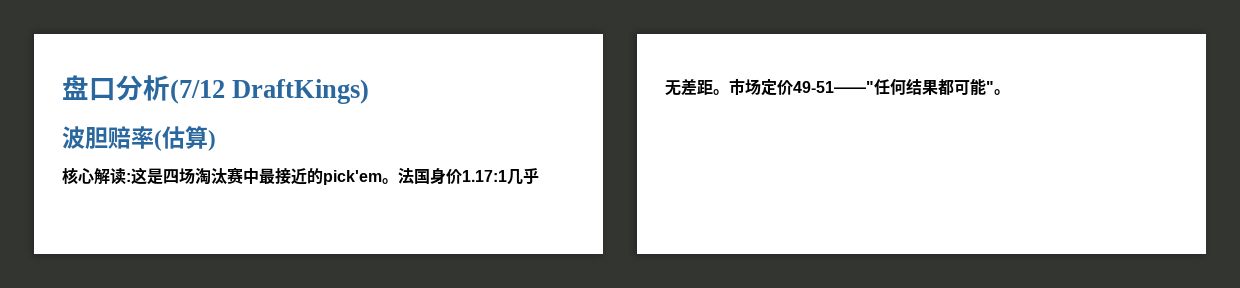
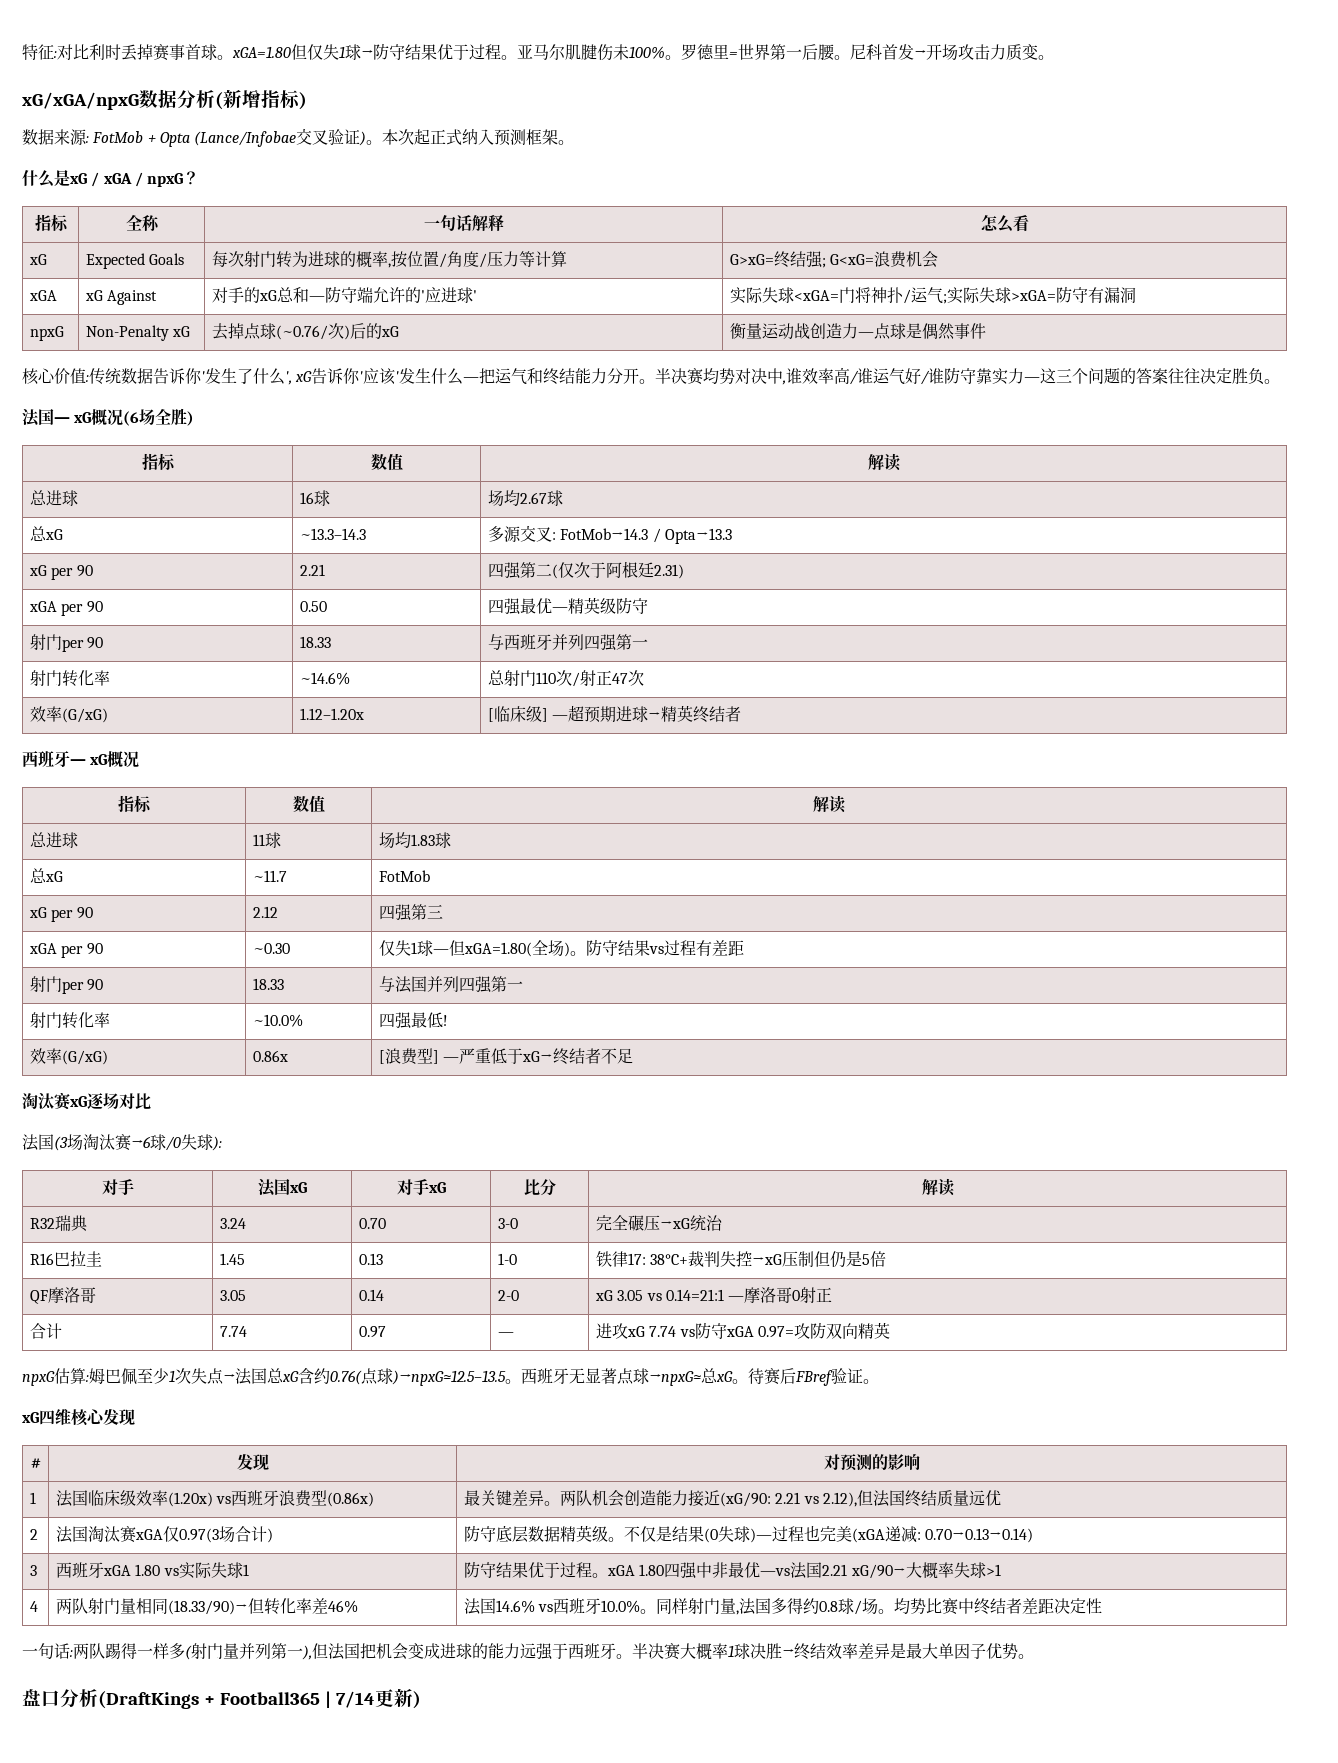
- 盘口分析(7/12 DraftKings)
- 波胆赔率(估算)
- 核心解读:这是四场淘汰赛中最接近的pick'em。法国身价1.17:1几乎无差距。市场定价49-51——"任何结果都可能"。
+ 特征:对比利时丢掉赛事首球。xGA=1.80但仅失1球→防守结果优于过程。亚马尔肌腱伤未100%。罗德里=世界第一后腰。尼科首发→开场攻击力质变。
+ xG/xGA/npxG数据分析(新增指标)
+ 数据来源: FotMob + Opta (Lance/Infobae交叉验证)。本次起正式纳入预测框架。
+ 什么是xG / xGA / npxG？
+ 指标 | 全称 | 一句话解释 | 怎么看
+ xG | Expected Goals | 每次射门转为进球的概率,按位置/角度/压力等计算 | G>xG=终结强; G<xG=浪费机会
+ xGA | xG Against | 对手的xG总和—防守端允许的'应进球' | 实际失球<xGA=门将神扑/运气;实际失球>xGA=防守有漏洞
+ npxG | Non-Penalty xG | 去掉点球(~0.76/次)后的xG | 衡量运动战创造力—点球是偶然事件
+ 核心价值:传统数据告诉你'发生了什么', xG告诉你'应该'发生什么—把运气和终结能力分开。半决赛均势对决中,谁效率高/谁运气好/谁防守靠实力—这三个问题的答案往往决定胜负。
+ 法国— xG概况(6场全胜)
+ 指标 | 数值 | 解读
+ 总进球 | 16球 | 场均2.67球
+ 总xG | ~13.3–14.3 | 多源交叉: FotMob→14.3 / Opta→13.3
+ xG per 90 | 2.21 | 四强第二(仅次于阿根廷2.31)
+ xGA per 90 | 0.50 | 四强最优—精英级防守
+ 射门per 90 | 18.33 | 与西班牙并列四强第一
+ 射门转化率 | ~14.6% | 总射门110次/射正47次
+ 效率(G/xG) | 1.12–1.20x | [临床级] —超预期进球→精英终结者
+ 西班牙— xG概况
+ 指标 | 数值 | 解读
+ 总进球 | 11球 | 场均1.83球
+ 总xG | ~11.7 | FotMob
+ xG per 90 | 2.12 | 四强第三
+ xGA per 90 | ~0.30 | 仅失1球—但xGA=1.80(全场)。防守结果vs过程有差距
+ 射门per 90 | 18.33 | 与法国并列四强第一
+ 射门转化率 | ~10.0% | 四强最低!
+ 效率(G/xG) | 0.86x | [浪费型] —严重低于xG→终结者不足
+ 淘汰赛xG逐场对比
+ 法国(3场淘汰赛→6球/0失球):
+ 对手 | 法国xG | 对手xG | 比分 | 解读
+ R32瑞典 | 3.24 | 0.70 | 3-0 | 完全碾压→xG统治
+ R16巴拉圭 | 1.45 | 0.13 | 1-0 | 铁律17: 38°C+裁判失控→xG压制但仍是5倍
+ QF摩洛哥 | 3.05 | 0.14 | 2-0 | xG 3.05 vs 0.14=21:1 —摩洛哥0射正
+ 合计 | 7.74 | 0.97 | — | 进攻xG 7.74 vs防守xGA 0.97=攻防双向精英
+ npxG估算:姆巴佩至少1次失点→法国总xG含约0.76(点球)→npxG≈12.5–13.5。西班牙无显著点球→npxG≈总xG。待赛后FBref验证。
+ xG四维核心发现
+ # | 发现 | 对预测的影响
+ 1 | 法国临床级效率(1.20x) vs西班牙浪费型(0.86x) | 最关键差异。两队机会创造能力接近(xG/90: 2.21 vs 2.12),但法国终结质量远优
+ 2 | 法国淘汰赛xGA仅0.97(3场合计) | 防守底层数据精英级。不仅是结果(0失球)—过程也完美(xGA递减: 0.70→0.13→0.14)
+ 3 | 西班牙xGA 1.80 vs实际失球1 | 防守结果优于过程。xGA 1.80四强中非最优—vs法国2.21 xG/90→大概率失球>1
+ 4 | 两队射门量相同(18.33/90)→但转化率差46% | 法国14.6% vs西班牙10.0%。同样射门量,法国多得约0.8球/场。均势比赛中终结者差距决定性
+ 一句话:两队踢得一样多(射门量并列第一),但法国把机会变成进球的能力远强于西班牙。半决赛大概率1球决胜→终结效率差异是最大单因子优势。
+ 盘口分析(DraftKings + Football365 | 7/14更新)

